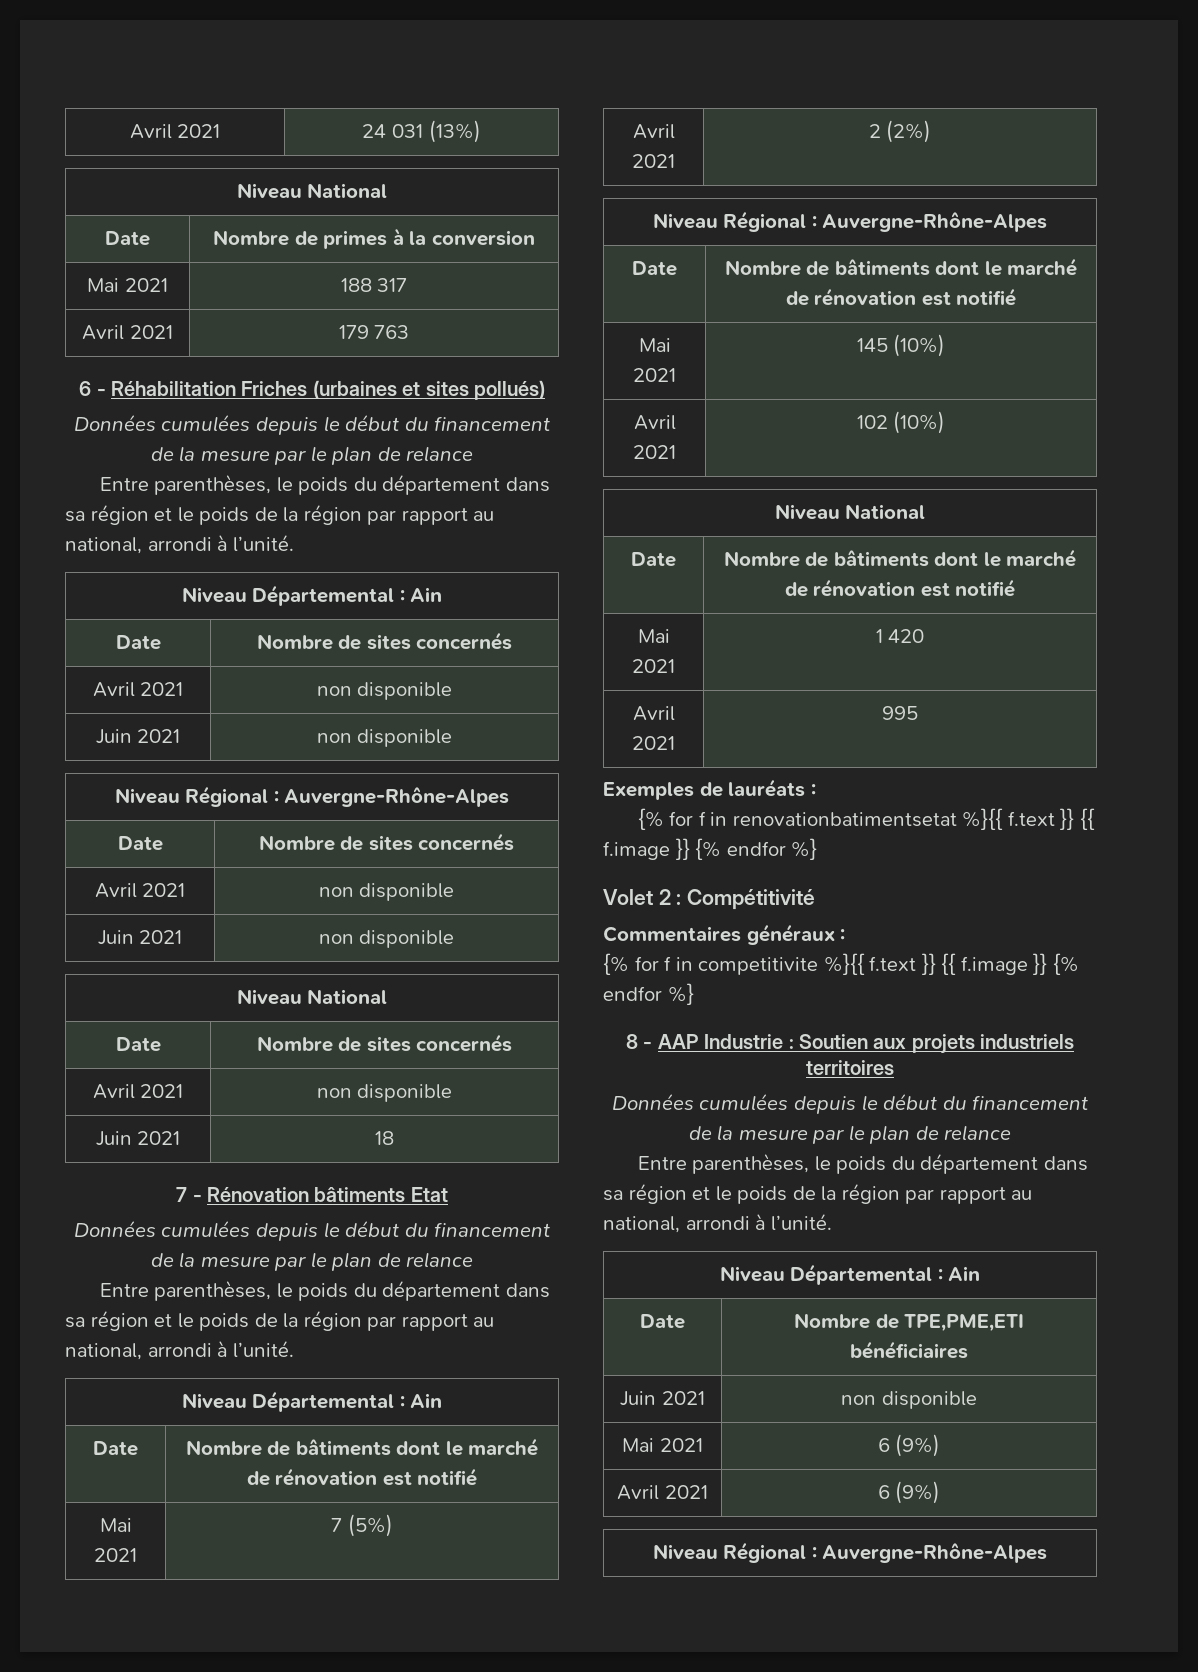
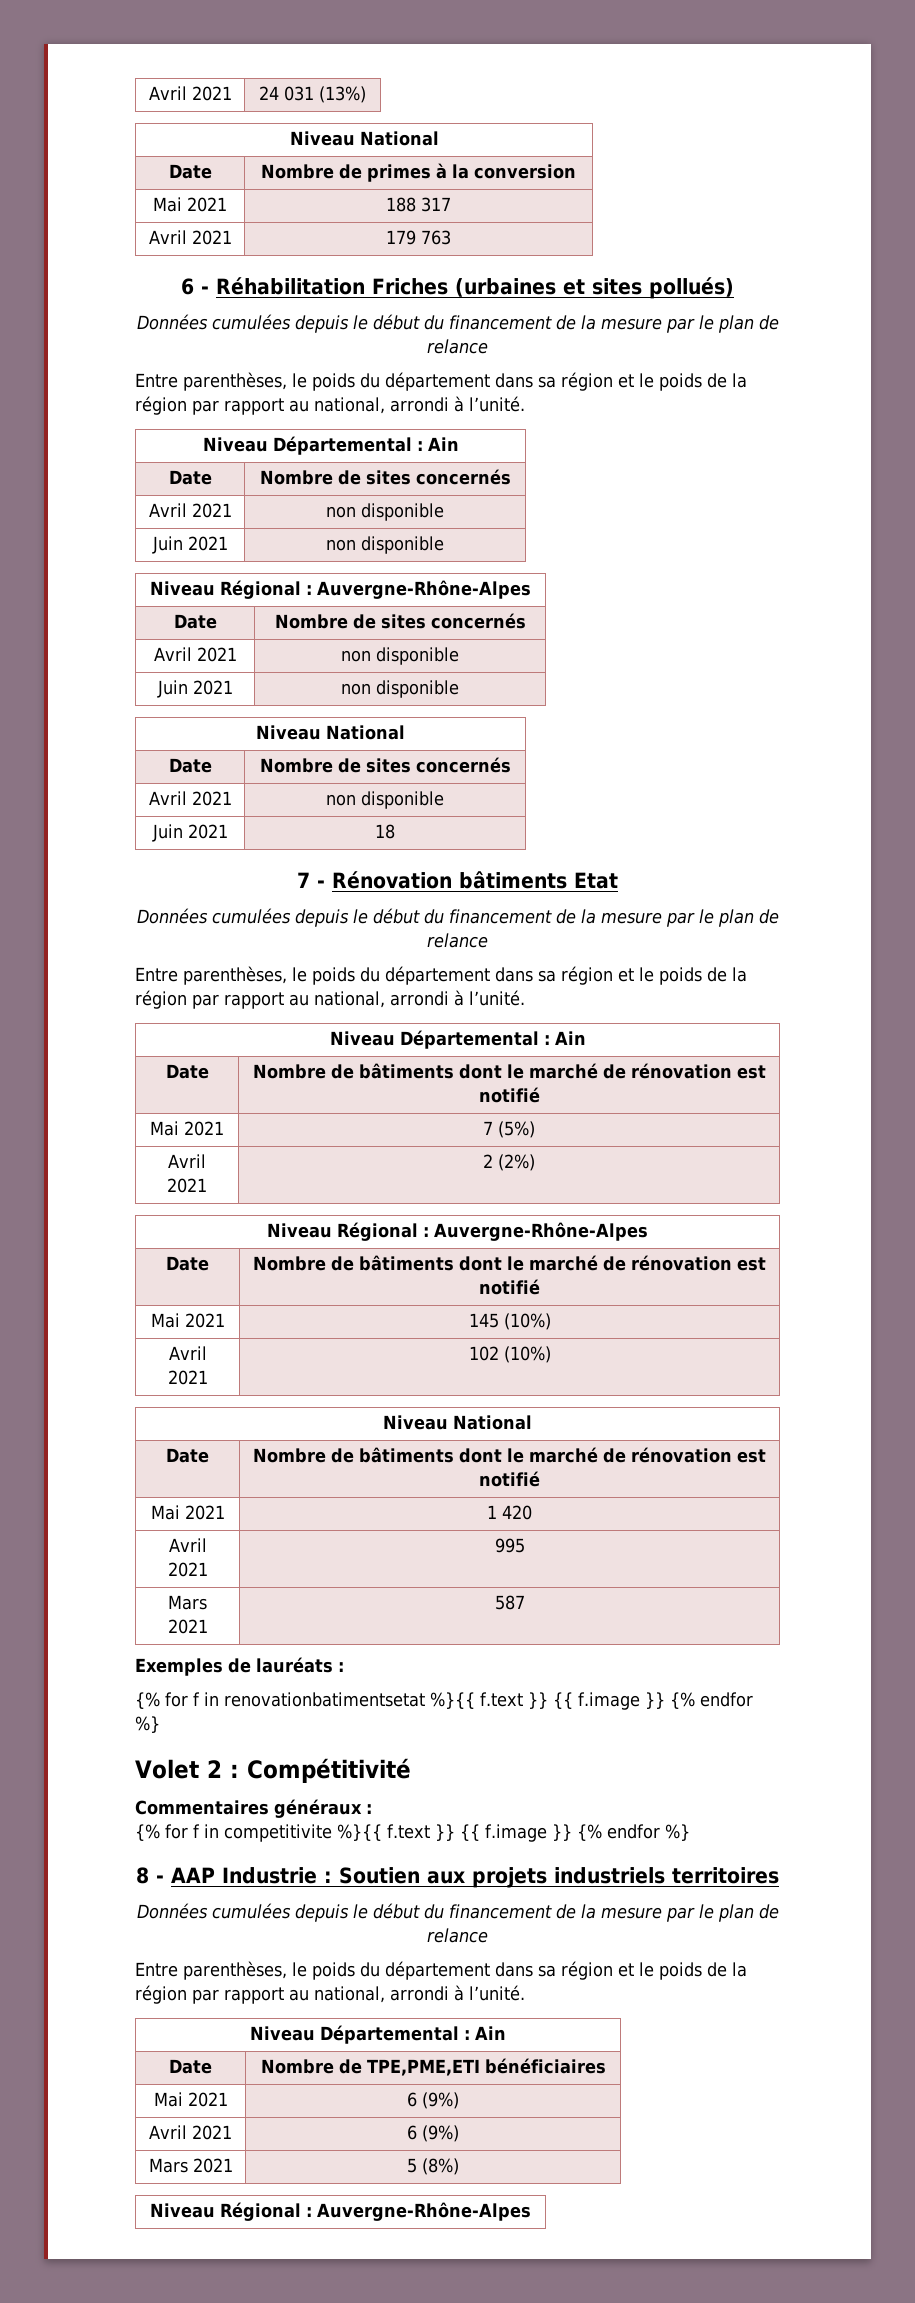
+ Mars 2021 | 587
  Date | Nombre de TPE,PME,ETI bénéficiaires
- Juin 2021 | non disponible
+ Mars 2021 | 5 (8%)

